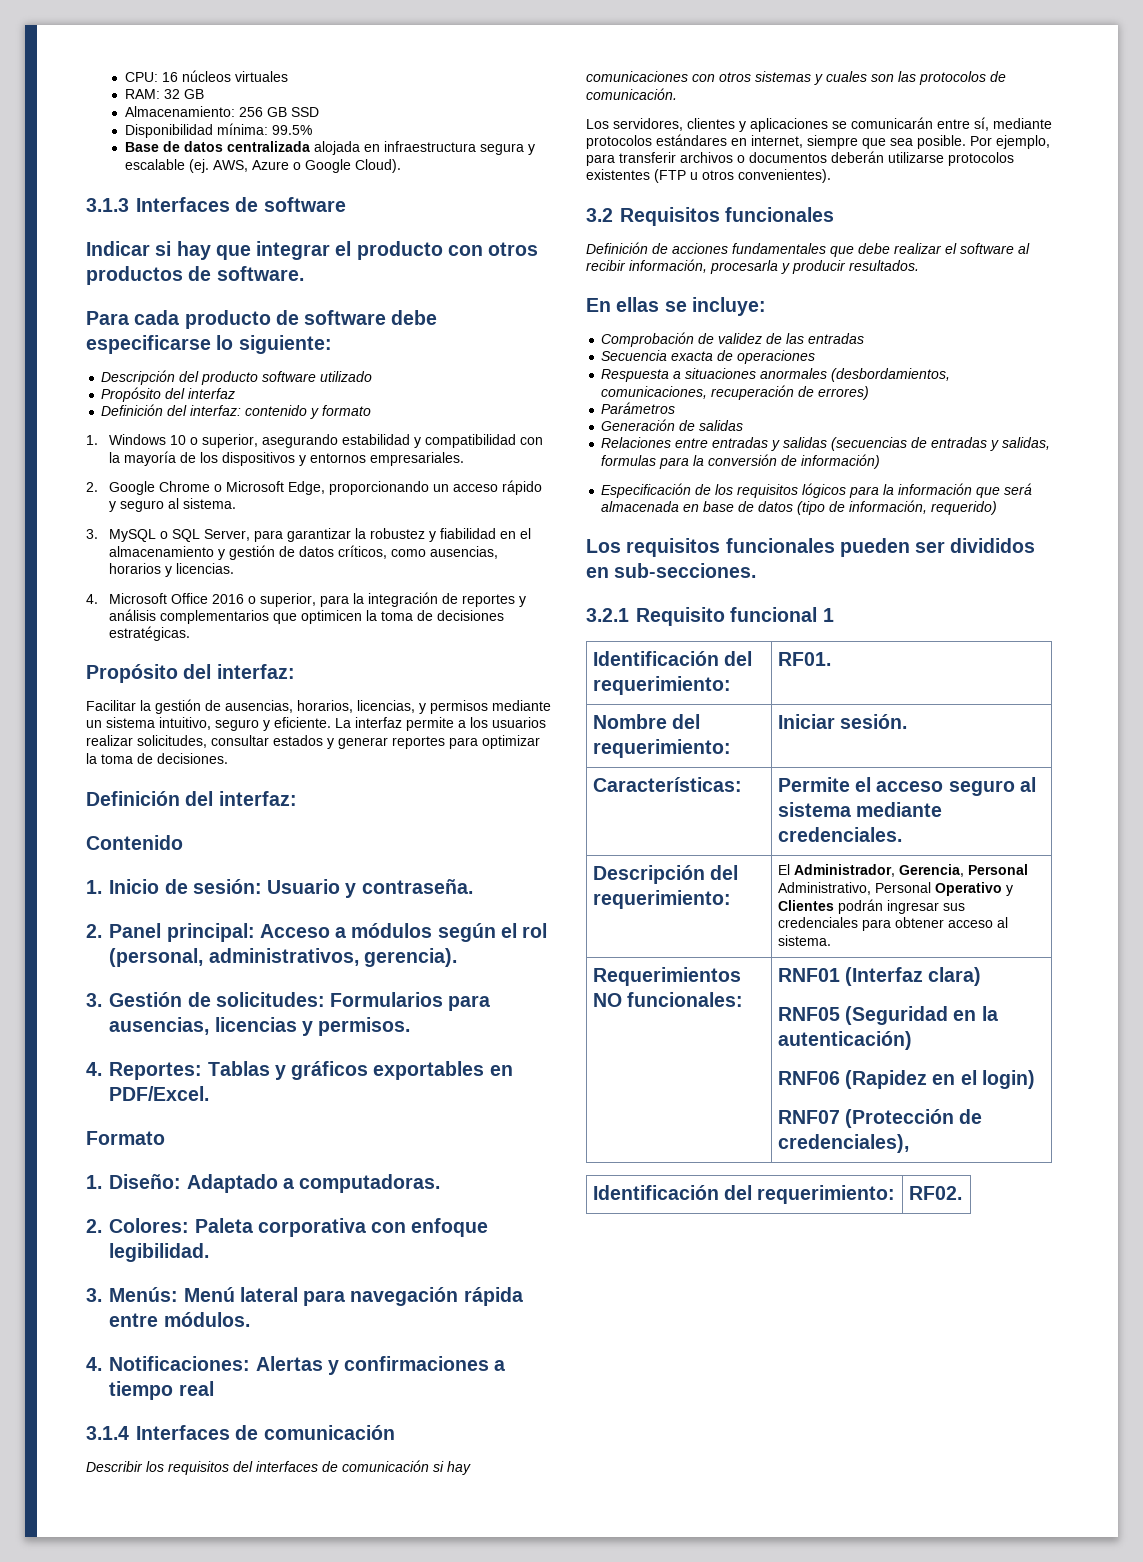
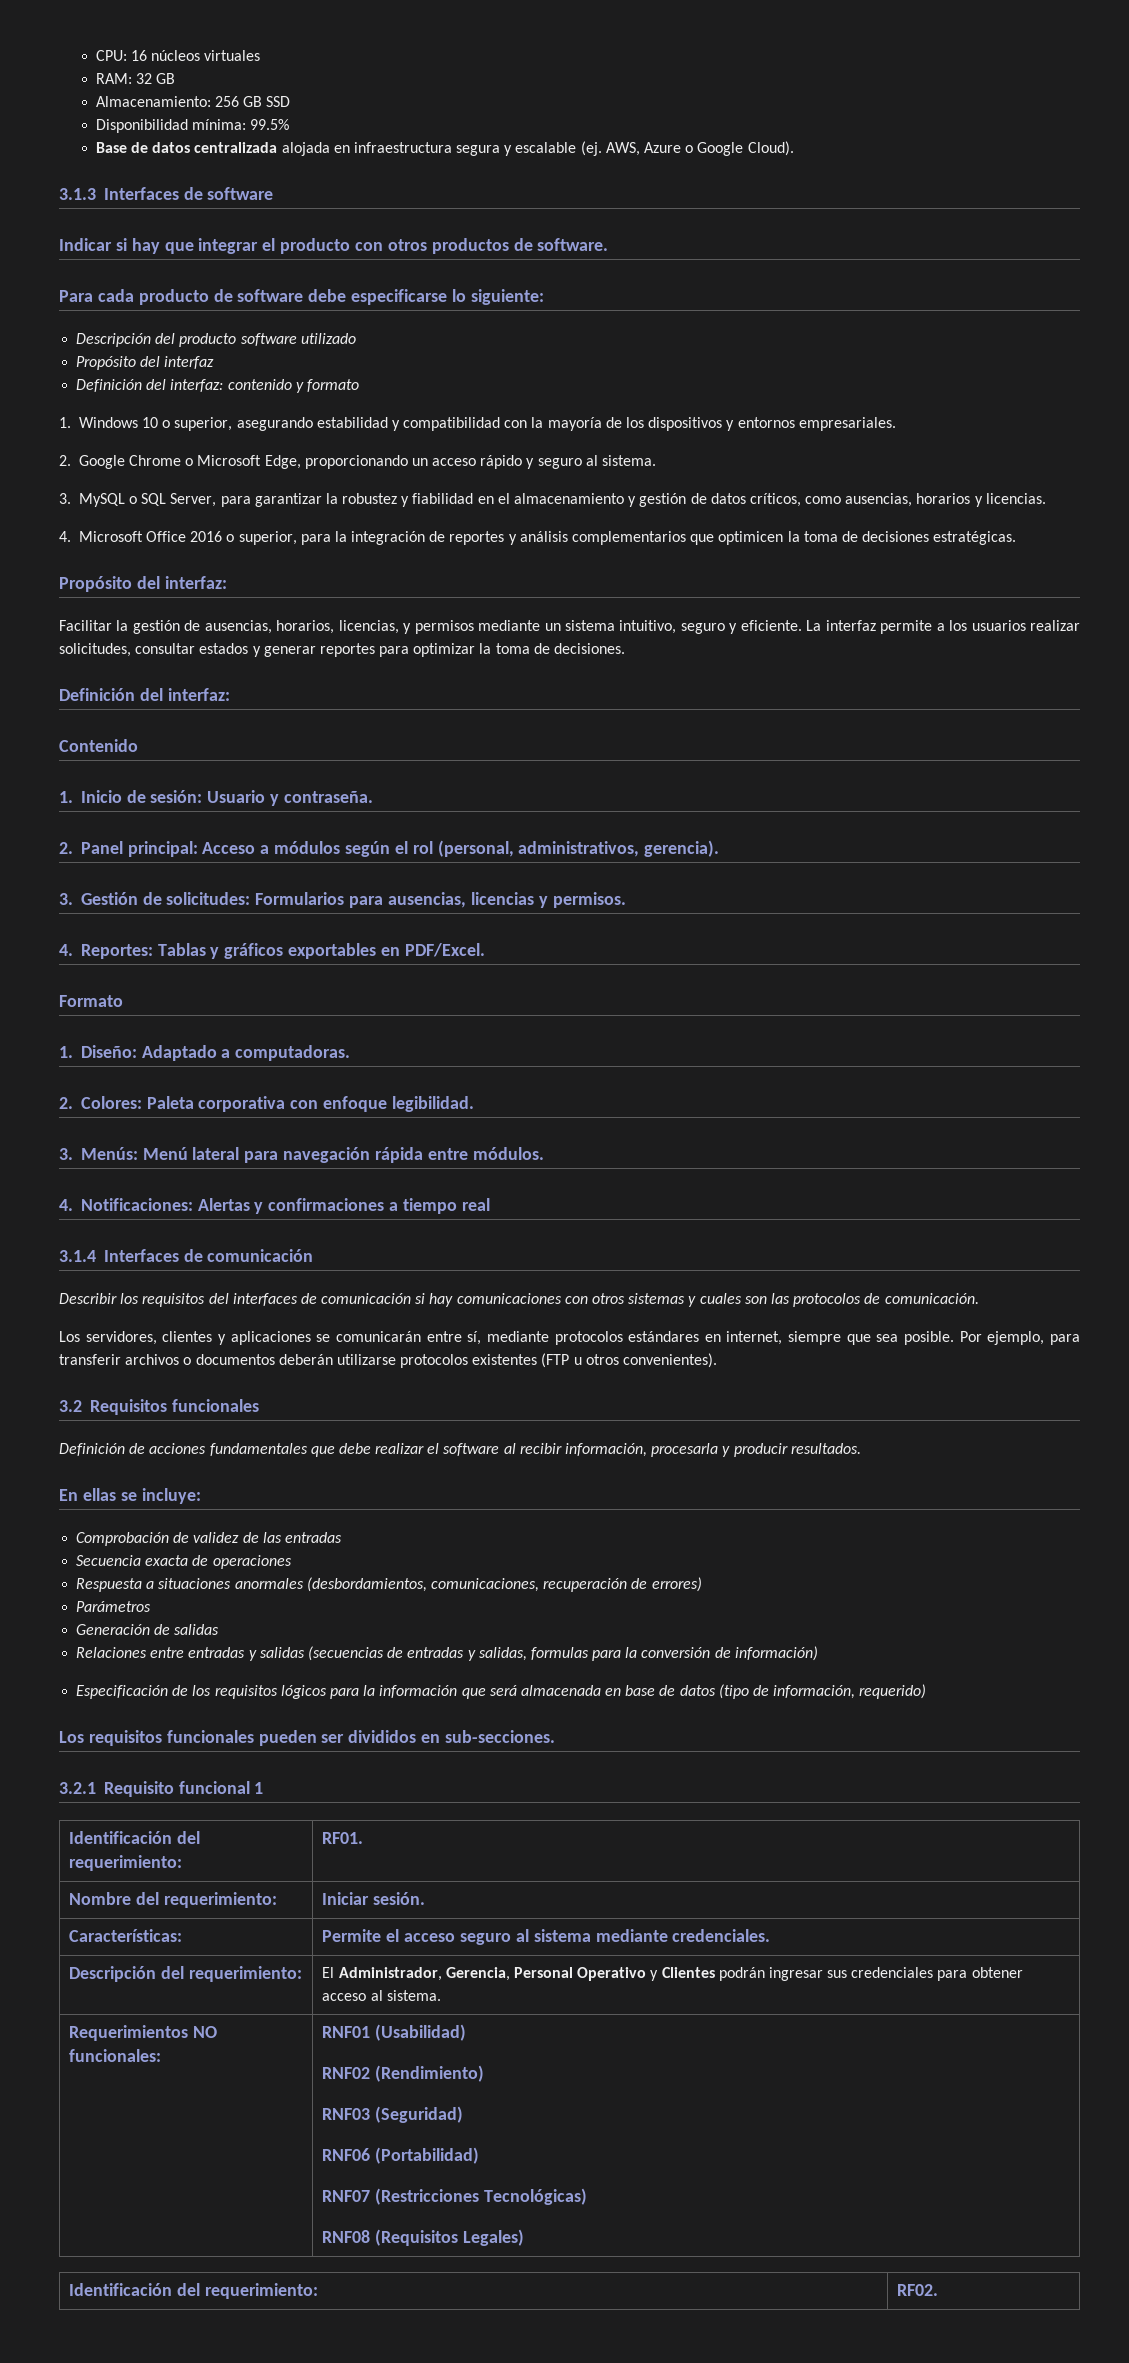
- Descripción del requerimiento: | El Administrador, Gerencia, Personal Administrativo, Personal Operativo y Clientes podrán ingresar sus credenciales para obtener acceso al sistema.
+ Descripción del requerimiento: | El Administrador, Gerencia, Personal Operativo y Clientes podrán ingresar sus credenciales para obtener acceso al sistema.
- Requerimientos NO funcionales: | RNF01 (Interfaz clara)
- RNF05 (Seguridad en la autenticación)
- RNF06 (Rapidez en el login)
- RNF07 (Protección de credenciales),
+ Requerimientos NO funcionales: | RNF01 (Usabilidad)
+ RNF02 (Rendimiento)
+ RNF03 (Seguridad)
+ RNF06 (Portabilidad)
+ RNF07 (Restricciones Tecnológicas)
+ RNF08 (Requisitos Legales)

